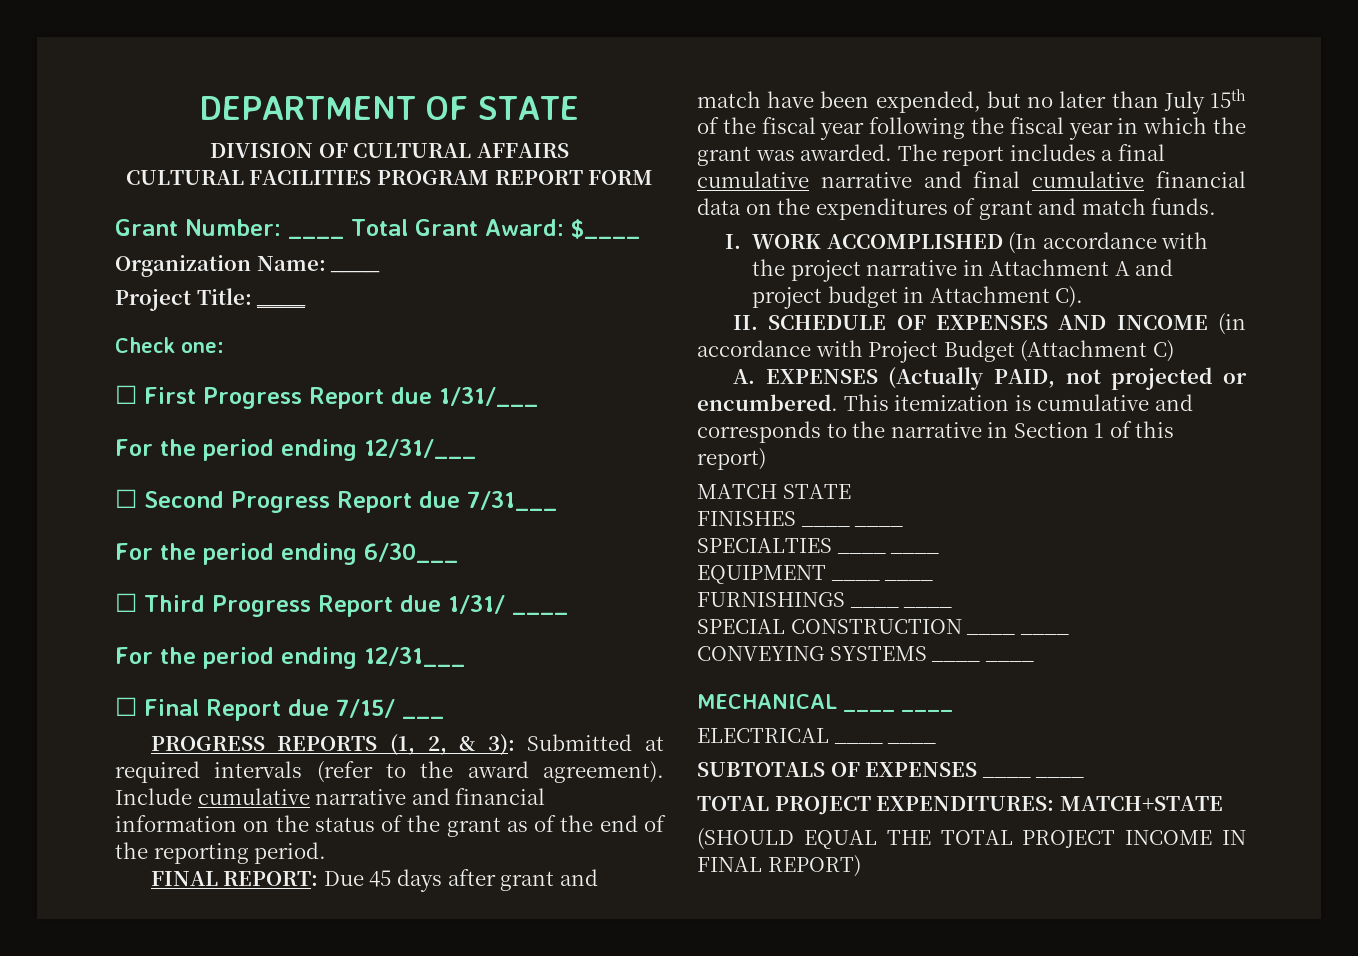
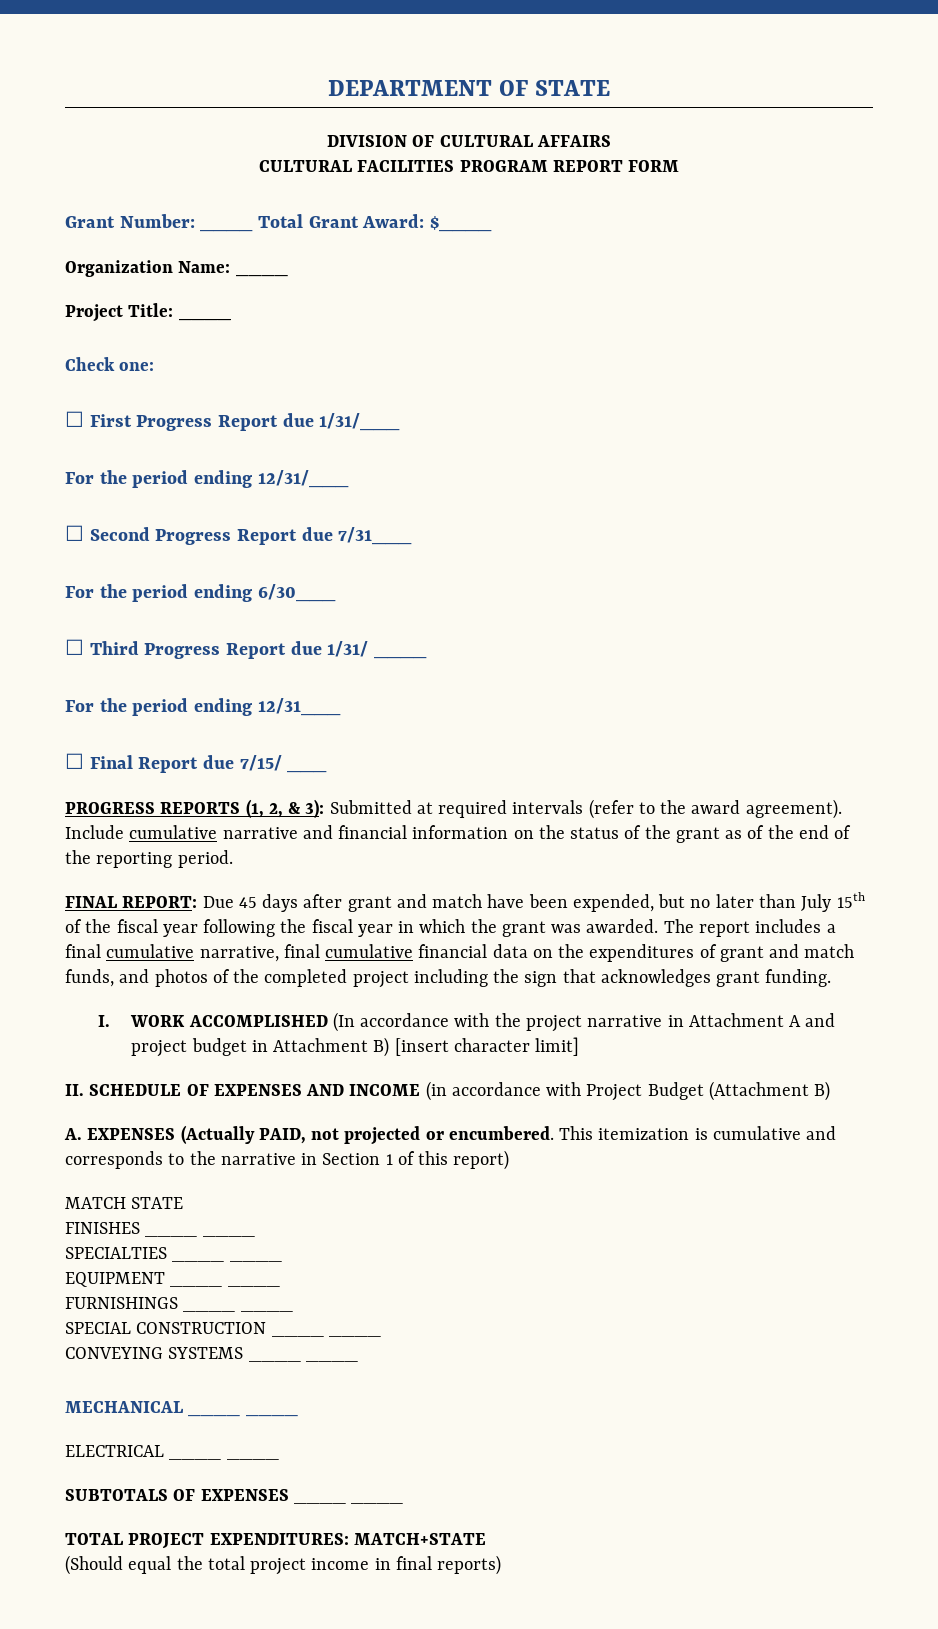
- The report includes a final cumulative narrative and final cumulative financial data on the expenditures of grant and match funds.
+ The report includes a final cumulative narrative, final cumulative financial data on the expenditures of grant and match funds, and photos of the completed project including the sign that acknowledges grant funding.
- I. WORK ACCOMPLISHED (In accordance with the project narrative in Attachment A and project budget in Attachment C).
+ I. WORK ACCOMPLISHED (In accordance with the project narrative in Attachment A and project budget in Attachment B) [insert character limit]
- II. SCHEDULE OF EXPENSES AND INCOME (in accordance with Project Budget (Attachment C)
+ II. SCHEDULE OF EXPENSES AND INCOME (in accordance with Project Budget (Attachment B)
- (SHOULD EQUAL THE TOTAL PROJECT INCOME IN FINAL REPORT)
+ (Should equal the total project income in final reports)

